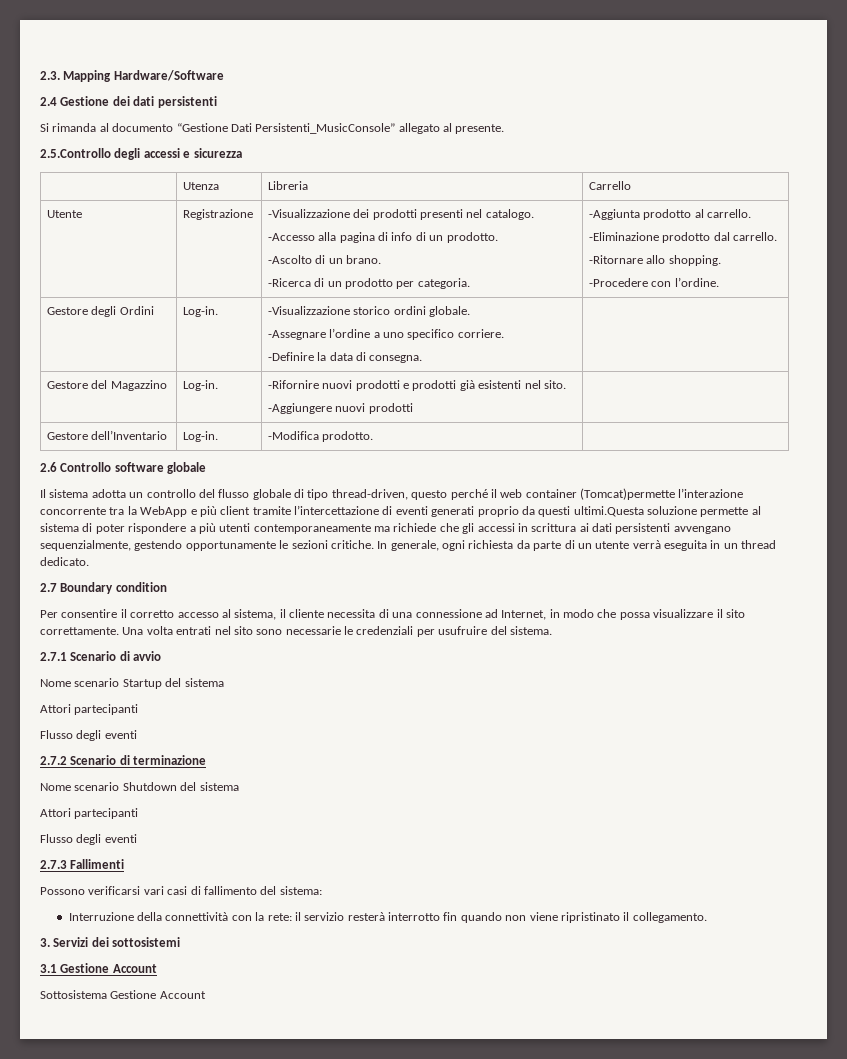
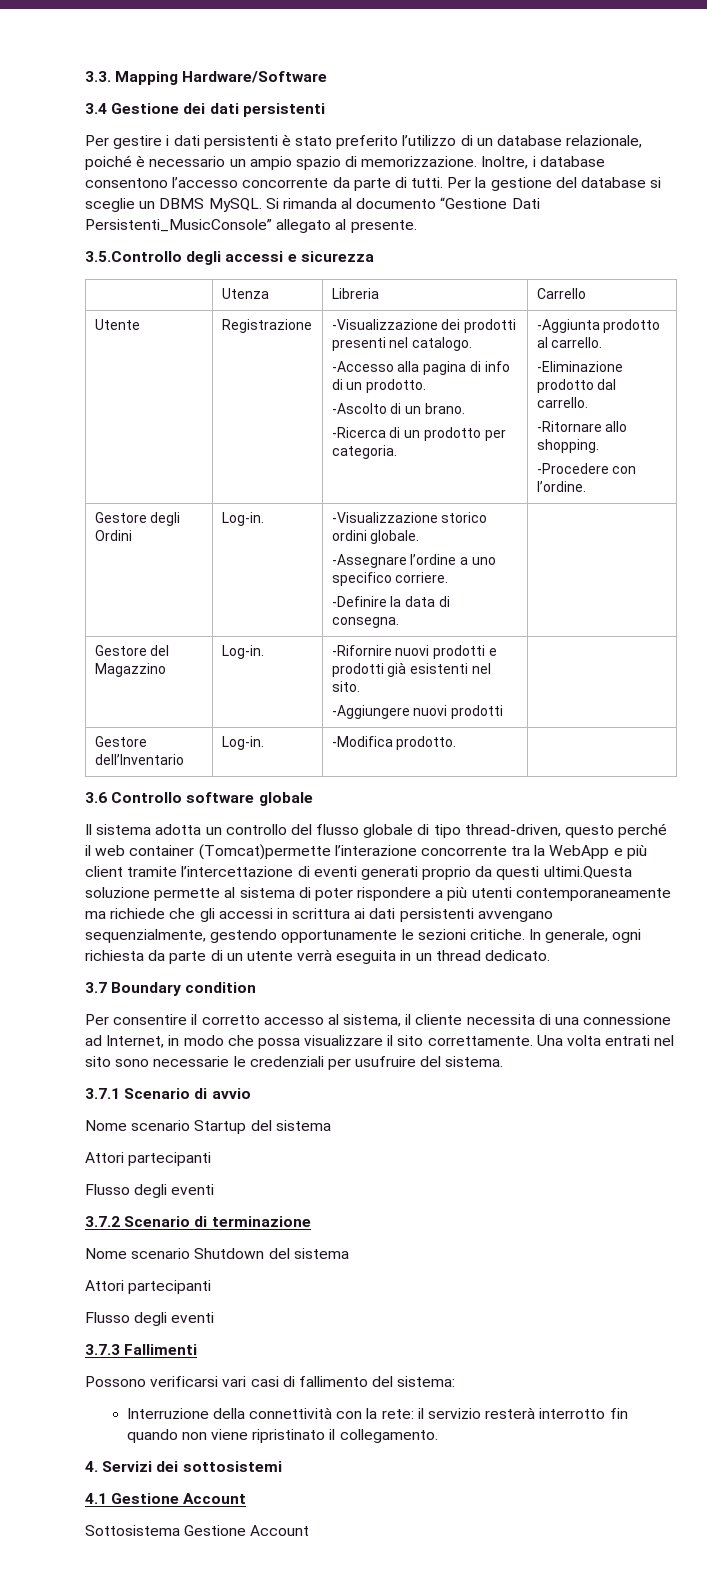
- 2.3. Mapping Hardware/Software
+ 3.3. Mapping Hardware/Software
- 2.4 Gestione dei dati persistenti
+ 3.4 Gestione dei dati persistenti
+ Per gestire i dati persistenti è stato preferito l’utilizzo di un database relazionale, poiché è necessario un ampio spazio di memorizzazione. Inoltre, i database consentono l’accesso concorrente da parte di tutti. Per la gestione del database si sceglie un DBMS MySQL.
- 2.5.Controllo degli accessi e sicurezza
+ 3.5.Controllo degli accessi e sicurezza
- 2.6 Controllo software globale
+ 3.6 Controllo software globale
- 2.7 Boundary condition
+ 3.7 Boundary condition
- 2.7.1 Scenario di avvio
+ 3.7.1 Scenario di avvio
- 2.7.2 Scenario di terminazione
+ 3.7.2 Scenario di terminazione
- 2.7.3 Fallimenti
+ 3.7.3 Fallimenti
- 3. Servizi dei sottosistemi
+ 4. Servizi dei sottosistemi
- 3.1 Gestione Account
+ 4.1 Gestione Account

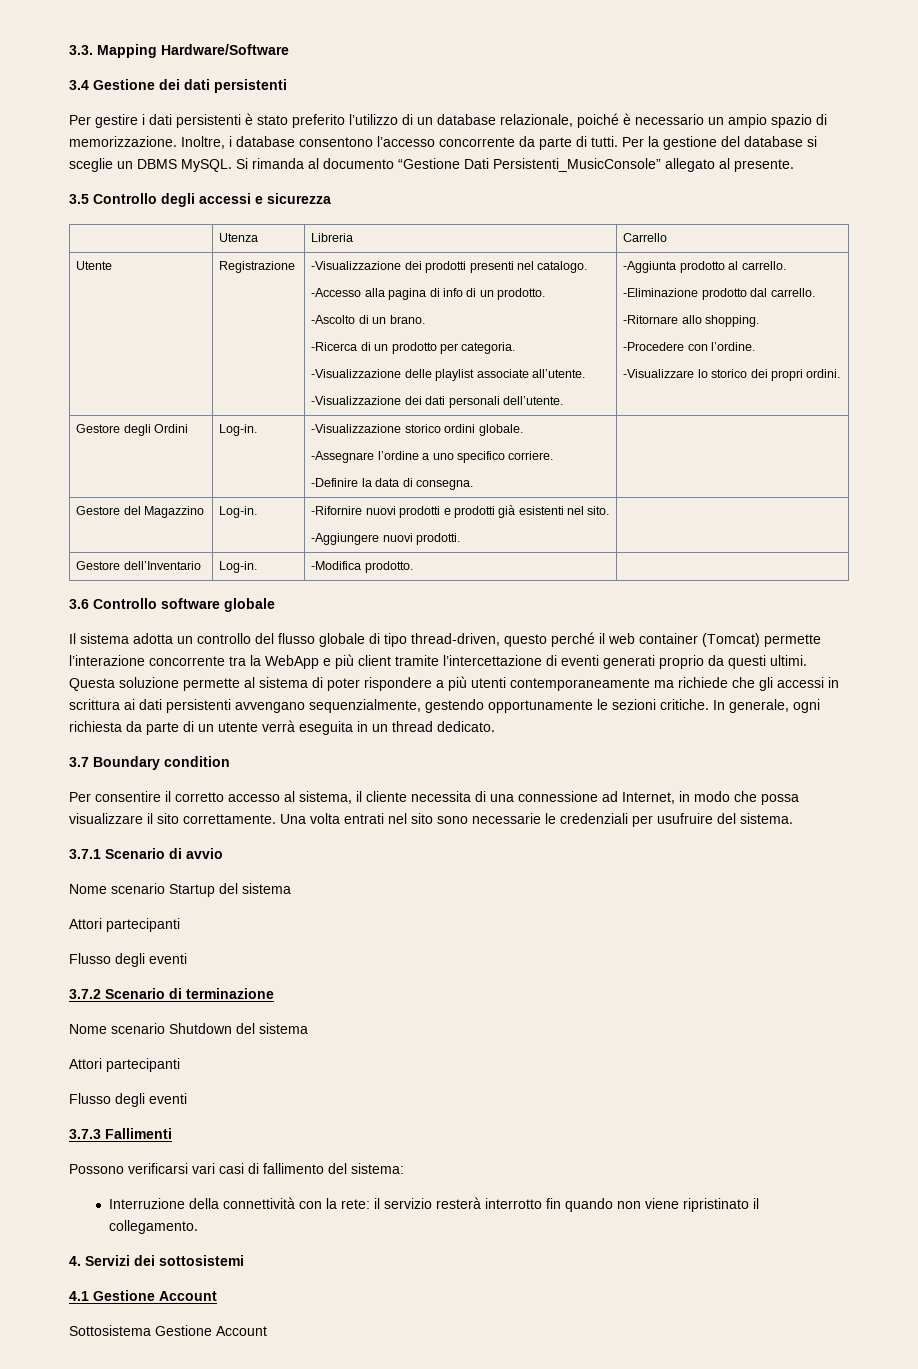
- 3.5.Controllo degli accessi e sicurezza
+ 3.5 Controllo degli accessi e sicurezza
+ -Visualizzazione delle playlist associate all’utente.
+ -Visualizzazione dei dati personali dell’utente.
+ -Visualizzare lo storico dei propri ordini.
  Gestore del Magazzino | Log-in. | -Rifornire nuovi prodotti e prodotti già esistenti nel sito.
- -Aggiungere nuovi prodotti |
+ -Aggiungere nuovi prodotti. |
- Il sistema adotta un controllo del flusso globale di tipo thread-driven, questo perché il web container (Tomcat)permette l’interazione concorrente tra la WebApp e più client tramite l’intercettazione di eventi generati proprio da questi ultimi.Questa soluzione permette al sistema di poter rispondere a più utenti contemporaneamente ma richiede che gli accessi in scrittura ai dati persistenti avvengano sequenzialmente, gestendo opportunamente le sezioni critiche.
+ Il sistema adotta un controllo del flusso globale di tipo thread-driven, questo perché il web container (Tomcat) permette l’interazione concorrente tra la WebApp e più client tramite l’intercettazione di eventi generati proprio da questi ultimi. Questa soluzione permette al sistema di poter rispondere a più utenti contemporaneamente ma richiede che gli accessi in scrittura ai dati persistenti avvengano sequenzialmente, gestendo opportunamente le sezioni critiche.

